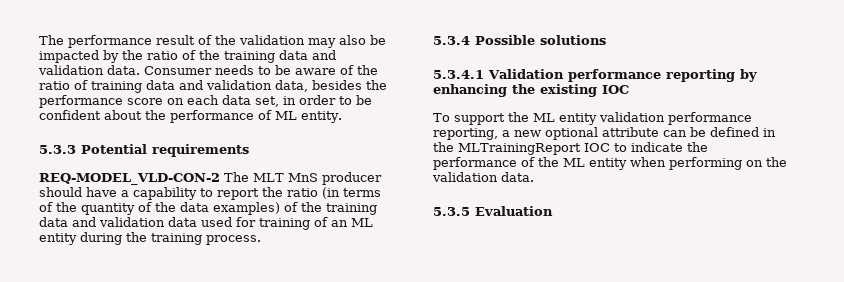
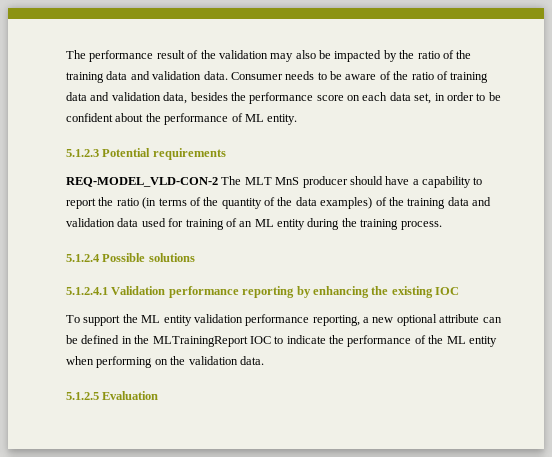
- 5.3.3 Potential requirements
+ 5.1.2.3 Potential requirements
- 5.3.4 Possible solutions
+ 5.1.2.4 Possible solutions
- 5.3.4.1 Validation performance reporting by enhancing the existing IOC
+ 5.1.2.4.1 Validation performance reporting by enhancing the existing IOC
- 5.3.5 Evaluation
+ 5.1.2.5 Evaluation

